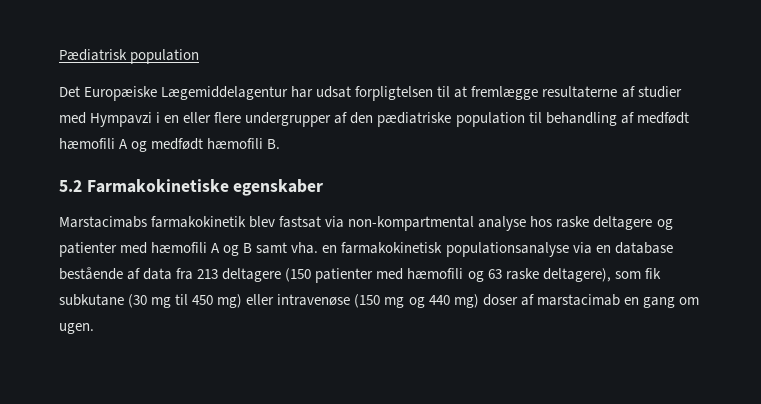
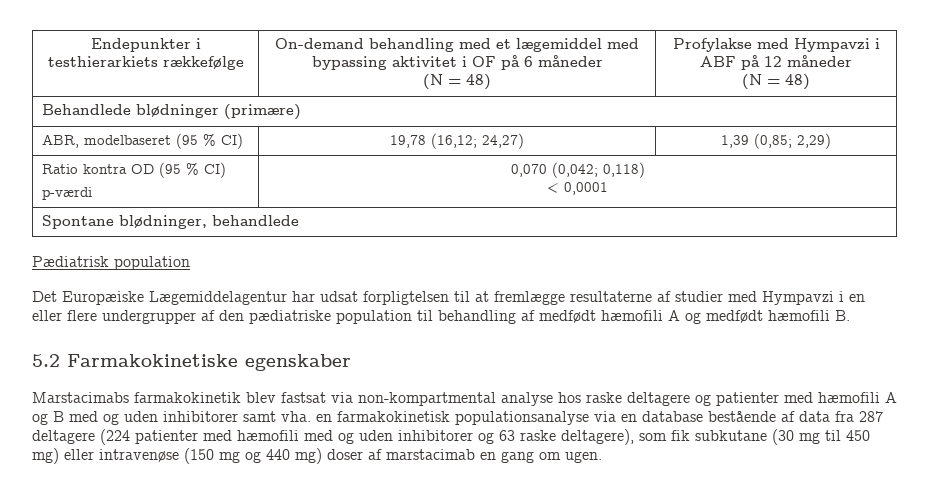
+ Endepunkter i testhierarkiets rækkefølge | On-demand behandling med et lægemiddel med bypassing aktivitet i OF på 6 måneder
+ (N = 48) | Profylakse med Hympavzi i ABF på 12 måneder
+ (N = 48)
+ Behandlede blødninger (primære)
+ ABR, modelbaseret (95 % CI) | 19,78 (16,12; 24,27) | 1,39 (0,85; 2,29)
+ Ratio kontra OD (95 % CI)
+ p-værdi | 0,070 (0,042; 0,118)
+ < 0,0001
+ Spontane blødninger, behandlede
- Marstacimabs farmakokinetik blev fastsat via non-kompartmental analyse hos raske deltagere og patienter med hæmofili A og B samt vha. en farmakokinetisk populationsanalyse via en database bestående af data fra 213 deltagere (150 patienter med hæmofili og 63 raske deltagere), som fik subkutane (30 mg til 450 mg) eller intravenøse (150 mg og 440 mg) doser af marstacimab en gang om ugen.
+ Marstacimabs farmakokinetik blev fastsat via non-kompartmental analyse hos raske deltagere og patienter med hæmofili A og B med og uden inhibitorer samt vha. en farmakokinetisk populationsanalyse via en database bestående af data fra 287 deltagere (224 patienter med hæmofili med og uden inhibitorer og 63 raske deltagere), som fik subkutane (30 mg til 450 mg) eller intravenøse (150 mg og 440 mg) doser af marstacimab en gang om ugen.

